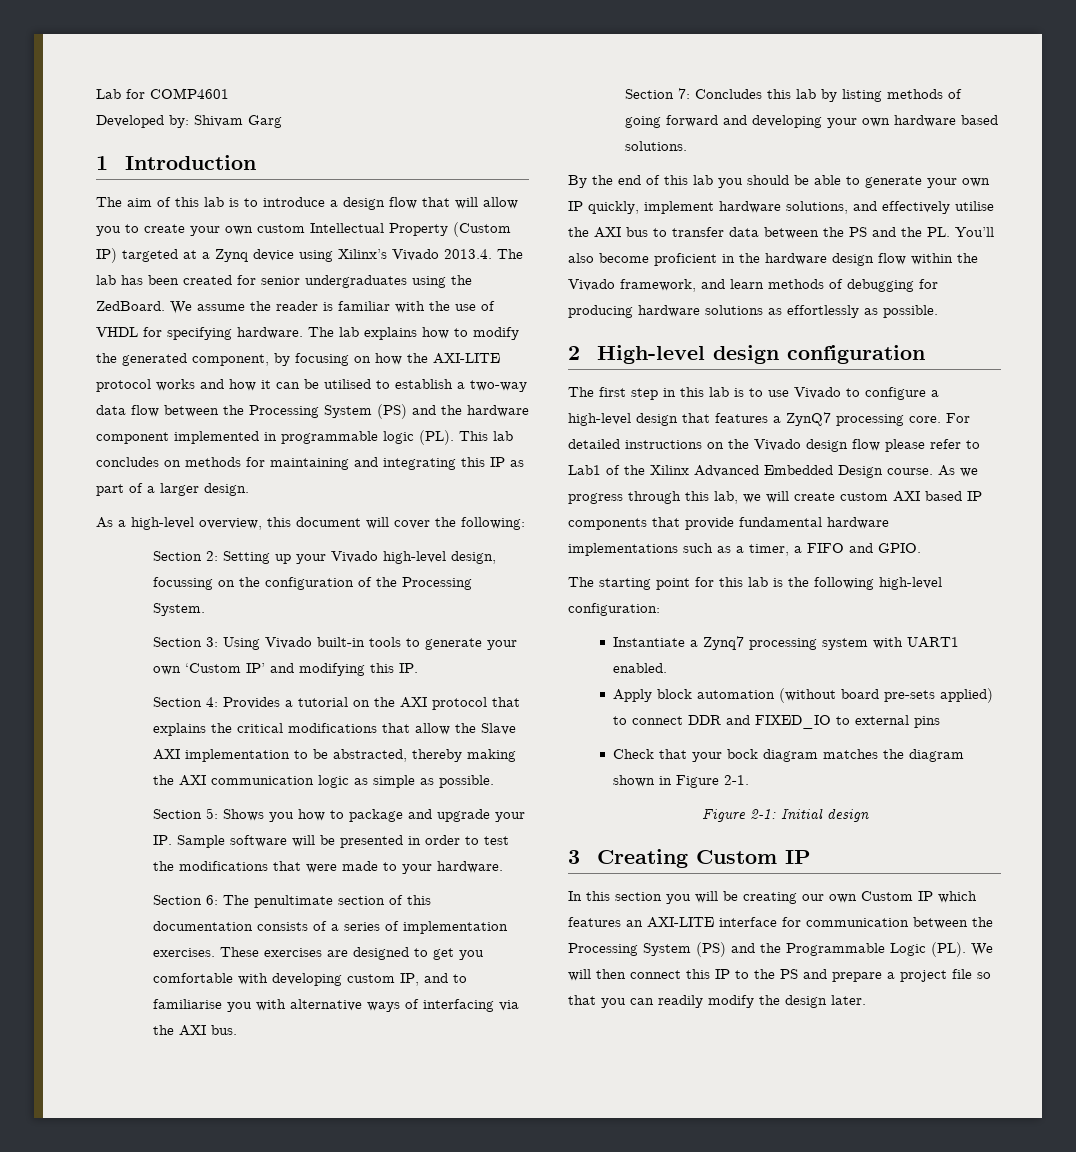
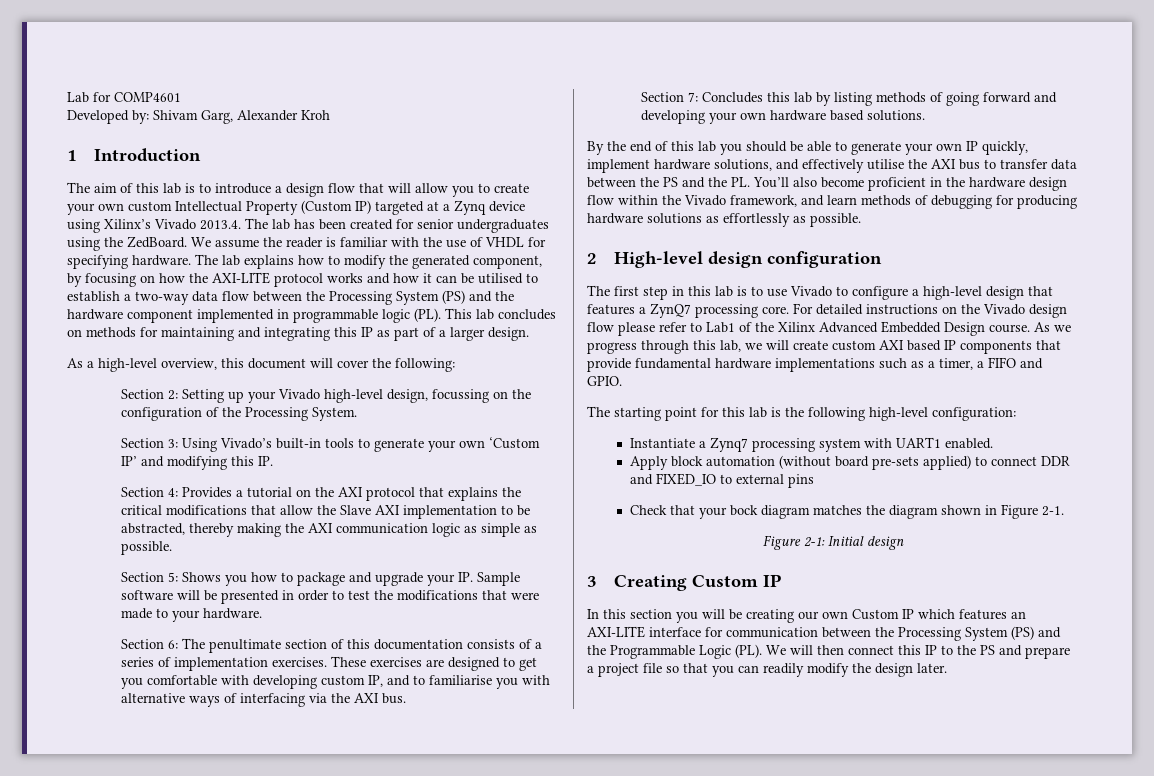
- Developed by: Shivam Garg
+ Developed by: Shivam Garg, Alexander Kroh
- Section 3: Using Vivado built-in tools to generate your own ‘Custom IP’ and modifying this IP.
+ Section 3: Using Vivado’s built-in tools to generate your own ‘Custom IP’ and modifying this IP.

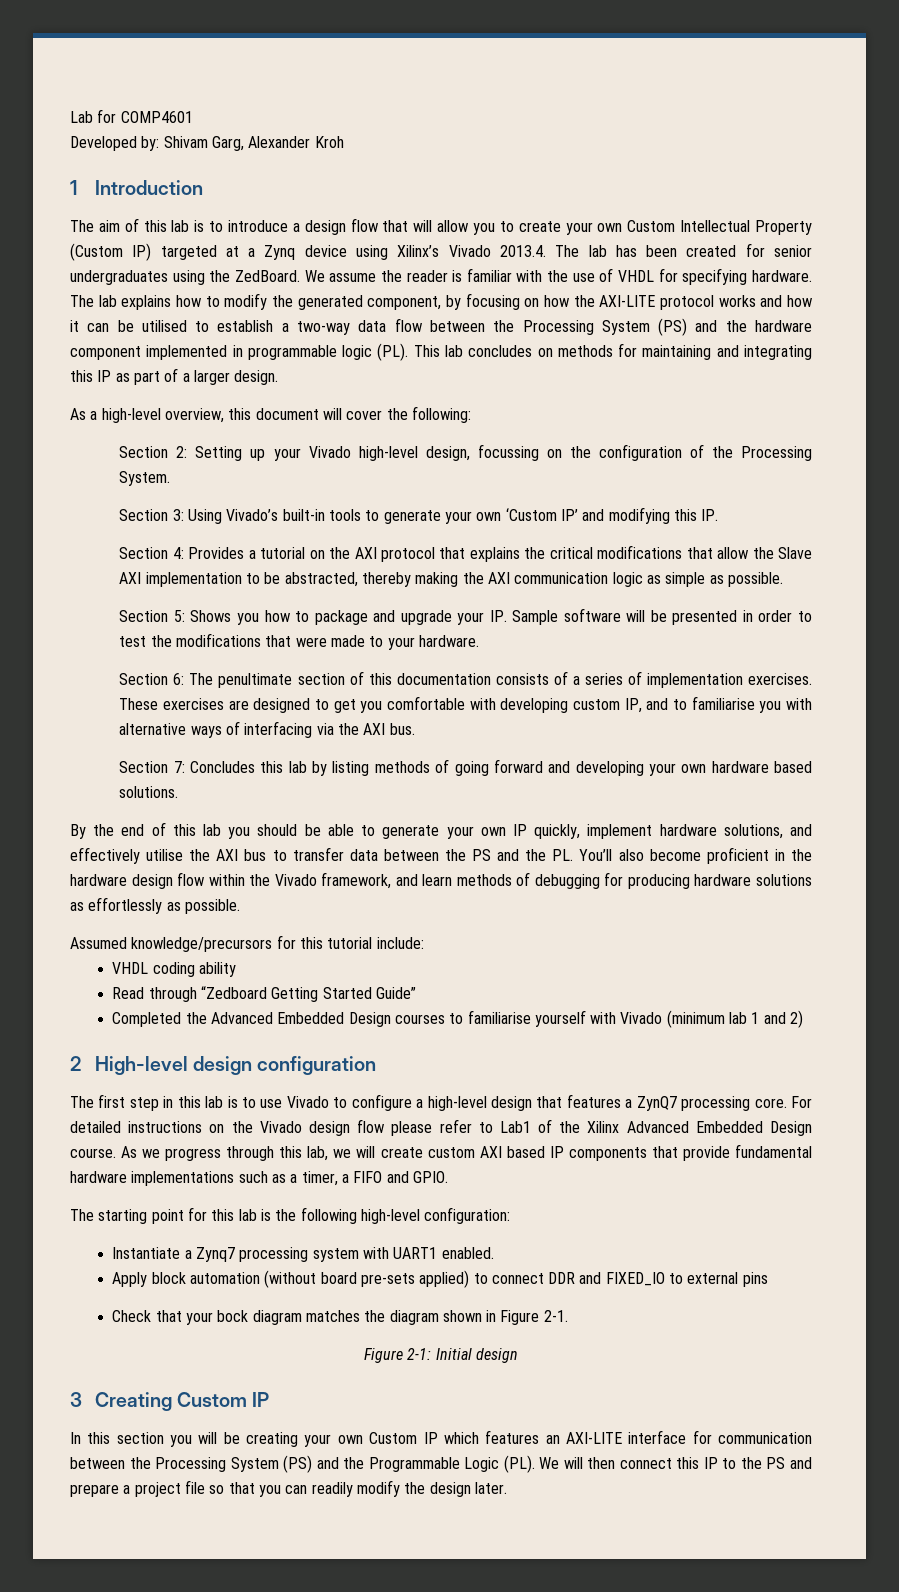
- The aim of this lab is to introduce a design flow that will allow you to create your own custom Intellectual Property (Custom IP) targeted at a Zynq device using Xilinx’s Vivado 2013.4. The lab has been created for senior undergraduates using the ZedBoard.
+ The aim of this lab is to introduce a design flow that will allow you to create your own Custom Intellectual Property (Custom IP) targeted at a Zynq device using Xilinx’s Vivado 2013.4. The lab has been created for senior undergraduates using the ZedBoard.
+ Assumed knowledge/precursors for this tutorial include:
+ VHDL coding ability
+ Read through “Zedboard Getting Started Guide”
+ Completed the Advanced Embedded Design courses to familiarise yourself with Vivado (minimum lab 1 and 2)
- In this section you will be creating our own Custom IP which features an AXI-LITE interface for communication between the Processing System (PS) and the Programmable Logic (PL). We will then connect this IP to the PS and prepare a project file so that you can readily modify the design later.
+ In this section you will be creating your own Custom IP which features an AXI-LITE interface for communication between the Processing System (PS) and the Programmable Logic (PL). We will then connect this IP to the PS and prepare a project file so that you can readily modify the design later.

